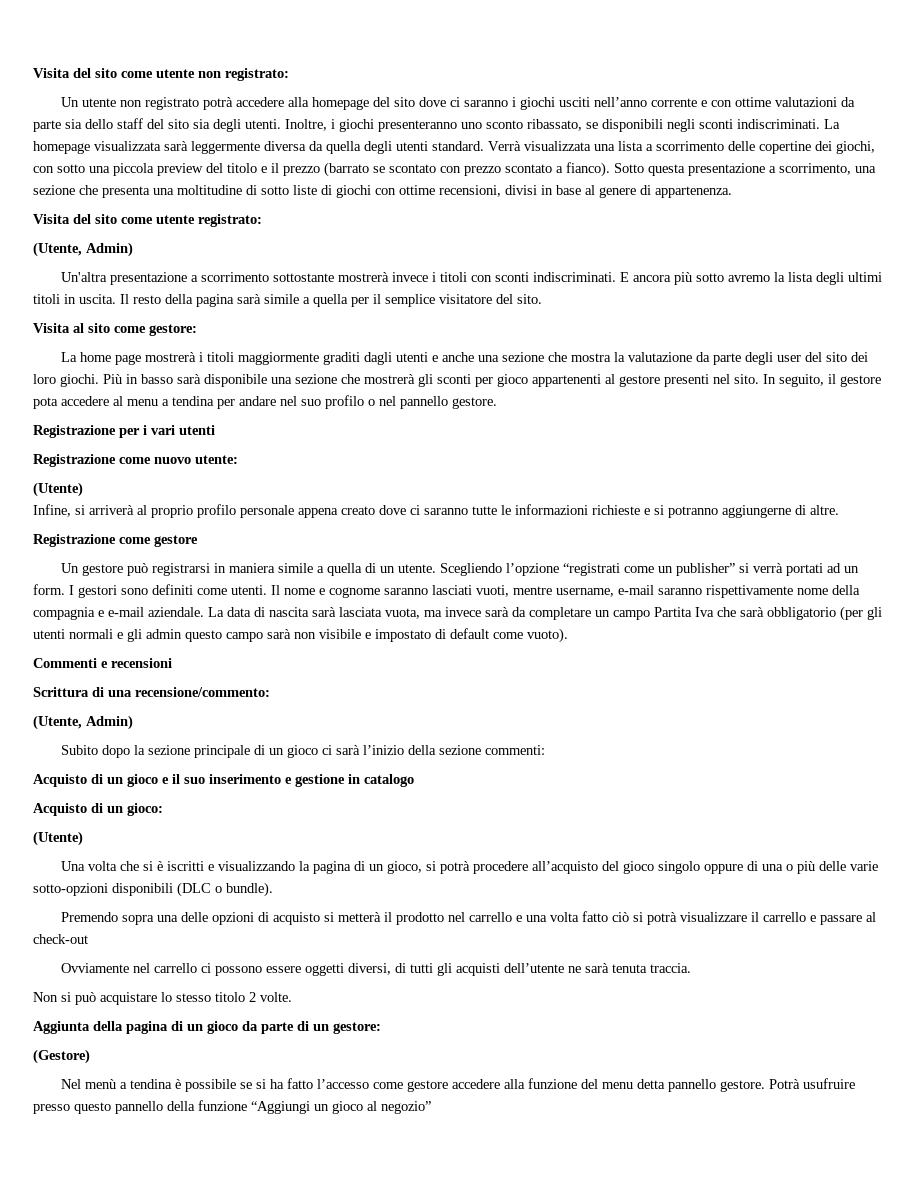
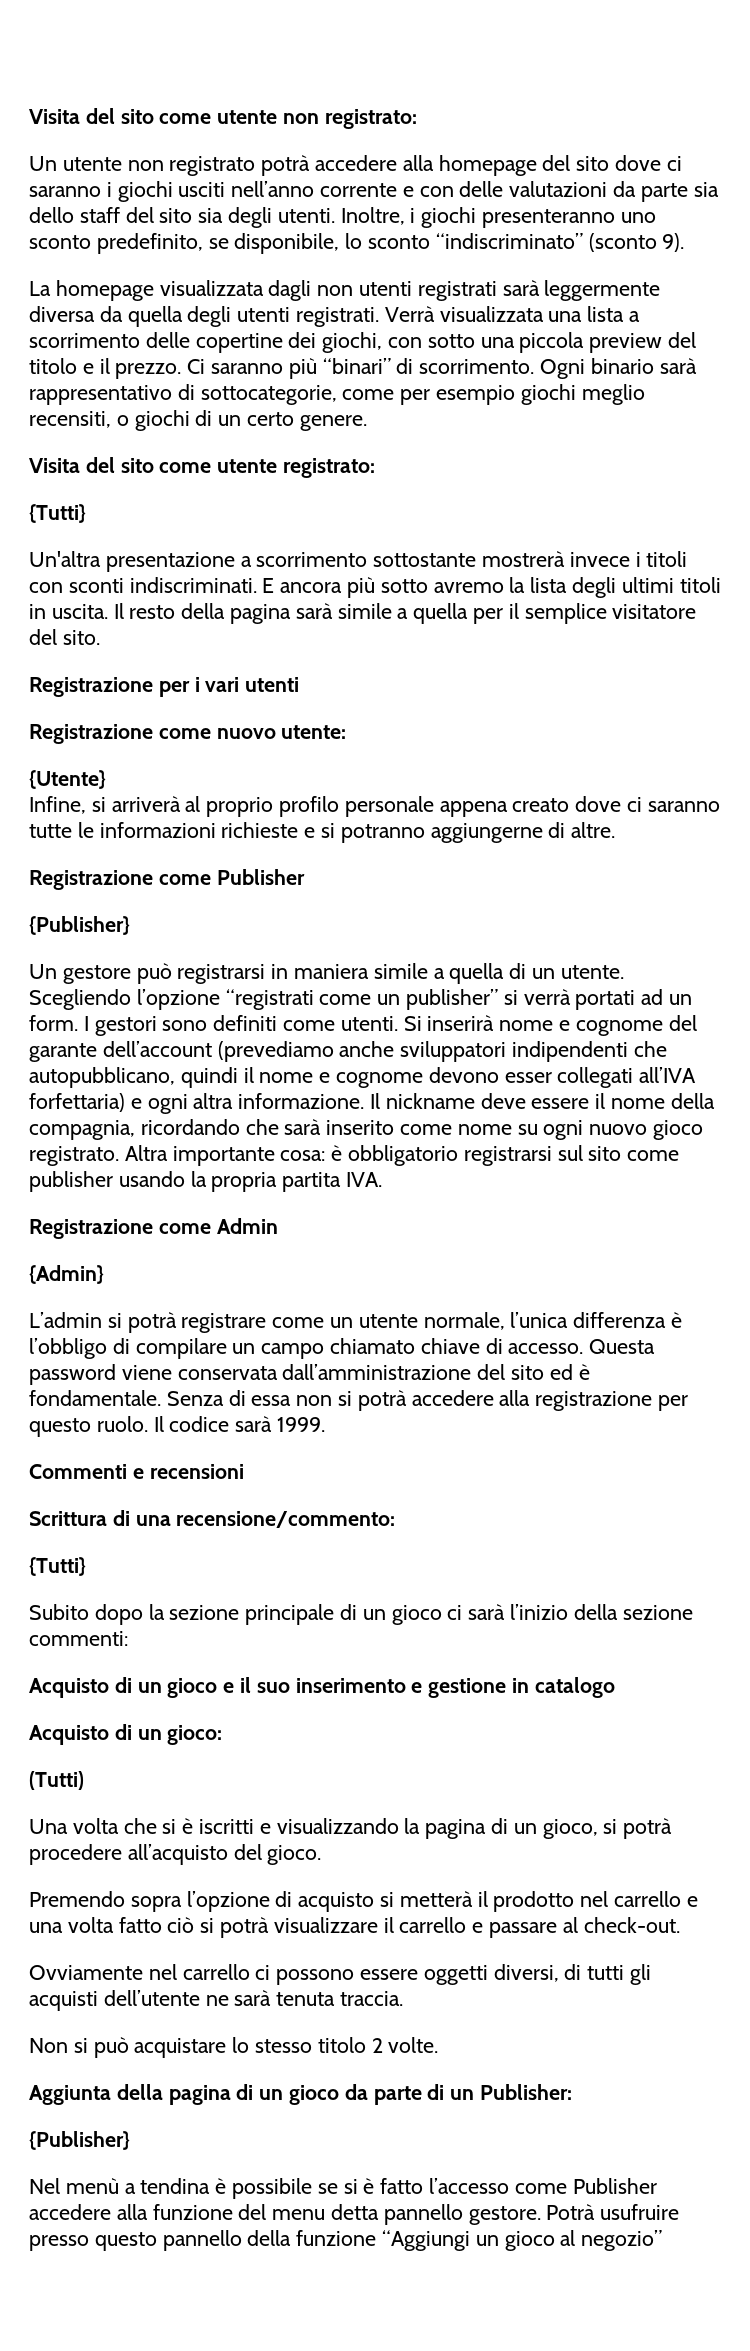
- Un utente non registrato potrà accedere alla homepage del sito dove ci saranno i giochi usciti nell’anno corrente e con ottime valutazioni da parte sia dello staff del sito sia degli utenti.
+ Un utente non registrato potrà accedere alla homepage del sito dove ci saranno i giochi usciti nell’anno corrente e con delle valutazioni da parte sia dello staff del sito sia degli utenti.
- Inoltre, i giochi presenteranno uno sconto ribassato, se disponibili negli sconti indiscriminati. La homepage visualizzata sarà leggermente diversa da quella degli utenti standard.
+ Inoltre, i giochi presenteranno uno sconto predefinito, se disponibile, lo sconto “indiscriminato” (sconto 9).
+ La homepage visualizzata dagli non utenti registrati sarà leggermente diversa da quella degli utenti registrati.
- Verrà visualizzata una lista a scorrimento delle copertine dei giochi, con sotto una piccola preview del titolo e il prezzo (barrato se scontato con prezzo scontato a fianco). Sotto questa presentazione a scorrimento, una sezione che presenta una moltitudine di sotto liste di giochi con ottime recensioni, divisi in base al genere di appartenenza.
+ Verrà visualizzata una lista a scorrimento delle copertine dei giochi, con sotto una piccola preview del titolo e il prezzo. Ci saranno più “binari” di scorrimento. Ogni binario sarà rappresentativo di sottocategorie, come per esempio giochi meglio recensiti, o giochi di un certo genere.
  Visita del sito come utente registrato:
- (Utente, Admin)
+ {Tutti}
- Visita al sito come gestore:
- La home page mostrerà i titoli maggiormente graditi dagli utenti e anche una sezione che mostra la valutazione da parte degli user del sito dei loro giochi. Più in basso sarà disponibile una sezione che mostrerà gli sconti per gioco appartenenti al gestore presenti nel sito. In seguito, il gestore pota accedere al menu a tendina per andare nel suo profilo o nel pannello gestore.
  Registrazione come nuovo utente:
- (Utente)
+ {Utente}
- Registrazione come gestore
+ Registrazione come Publisher
+ {Publisher}
- Il nome e cognome saranno lasciati vuoti, mentre username, e-mail saranno rispettivamente nome della compagnia e e-mail aziendale. La data di nascita sarà lasciata vuota, ma invece sarà da completare un campo Partita Iva che sarà obbligatorio (per gli utenti normali e gli admin questo campo sarà non visibile e impostato di default come vuoto).
+ Si inserirà nome e cognome del garante dell’account (prevediamo anche sviluppatori indipendenti che autopubblicano, quindi il nome e cognome devono esser collegati all’IVA forfettaria) e ogni altra informazione. Il nickname deve essere il nome della compagnia, ricordando che sarà inserito come nome su ogni nuovo gioco registrato. Altra importante cosa: è obbligatorio registrarsi sul sito come publisher usando la propria partita IVA.
+ Registrazione come Admin
+ {Admin}
+ L’admin si potrà registrare come un utente normale, l’unica differenza è l’obbligo di compilare un campo chiamato chiave di accesso. Questa password viene conservata dall’amministrazione del sito ed è fondamentale. Senza di essa non si potrà accedere alla registrazione per questo ruolo. Il codice sarà 1999.
  Scrittura di una recensione/commento:
- (Utente, Admin)
+ {Tutti}
  Acquisto di un gioco:
- (Utente)
+ (Tutti)
- Una volta che si è iscritti e visualizzando la pagina di un gioco, si potrà procedere all’acquisto del gioco singolo oppure di una o più delle varie sotto-opzioni disponibili (DLC o bundle).
+ Una volta che si è iscritti e visualizzando la pagina di un gioco, si potrà procedere all’acquisto del gioco.
- Premendo sopra una delle opzioni di acquisto si metterà il prodotto nel carrello e una volta fatto ciò si potrà visualizzare il carrello e passare al check-out
+ Premendo sopra l’opzione di acquisto si metterà il prodotto nel carrello e una volta fatto ciò si potrà visualizzare il carrello e passare al check-out.
- Aggiunta della pagina di un gioco da parte di un gestore:
- (Gestore)
+ Aggiunta della pagina di un gioco da parte di un Publisher:
+ {Publisher}
- Nel menù a tendina è possibile se si ha fatto l’accesso come gestore accedere alla funzione del menu detta pannello gestore.
+ Nel menù a tendina è possibile se si è fatto l’accesso come Publisher accedere alla funzione del menu detta pannello gestore.

